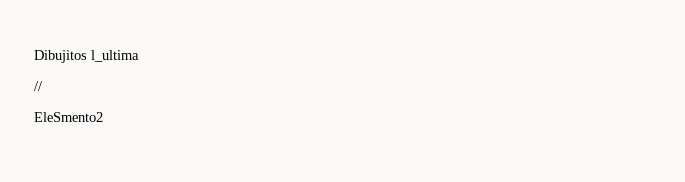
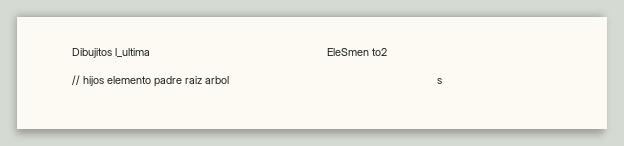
  Dibujitos l_ultima
- //
- EleSmento2
+ // hijos elemento padre raiz arbol
+ EleSmen to2
+ s

